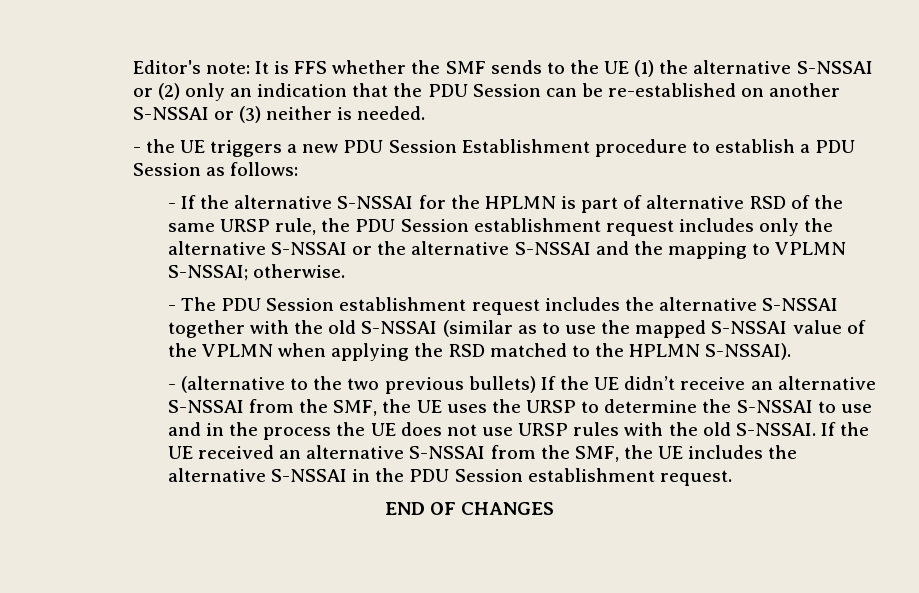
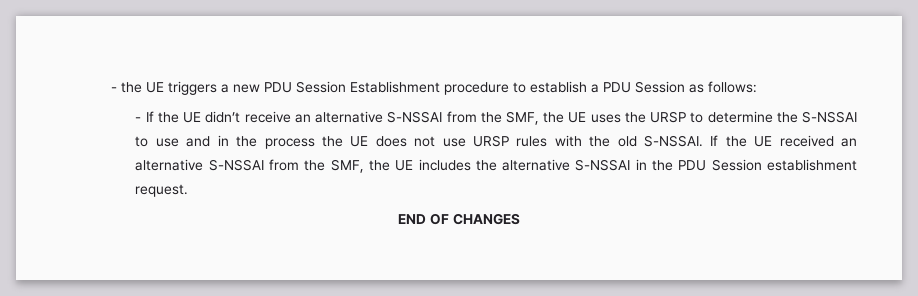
- Editor's note: It is FFS whether the SMF sends to the UE (1) the alternative S-NSSAI or (2) only an indication that the PDU Session can be re-established on another S-NSSAI or (3) neither is needed.
- - If the alternative S-NSSAI for the HPLMN is part of alternative RSD of the same URSP rule, the PDU Session establishment request includes only the alternative S-NSSAI or the alternative S-NSSAI and the mapping to VPLMN S-NSSAI; otherwise.
- - The PDU Session establishment request includes the alternative S-NSSAI together with the old S-NSSAI (similar as to use the mapped S-NSSAI value of the VPLMN when applying the RSD matched to the HPLMN S-NSSAI).
- - (alternative to the two previous bullets) If the UE didn’t receive an alternative S-NSSAI from the SMF, the UE uses the URSP to determine the S-NSSAI to use and in the process the UE does not use URSP rules with the old S-NSSAI.
+ - If the UE didn’t receive an alternative S-NSSAI from the SMF, the UE uses the URSP to determine the S-NSSAI to use and in the process the UE does not use URSP rules with the old S-NSSAI.

